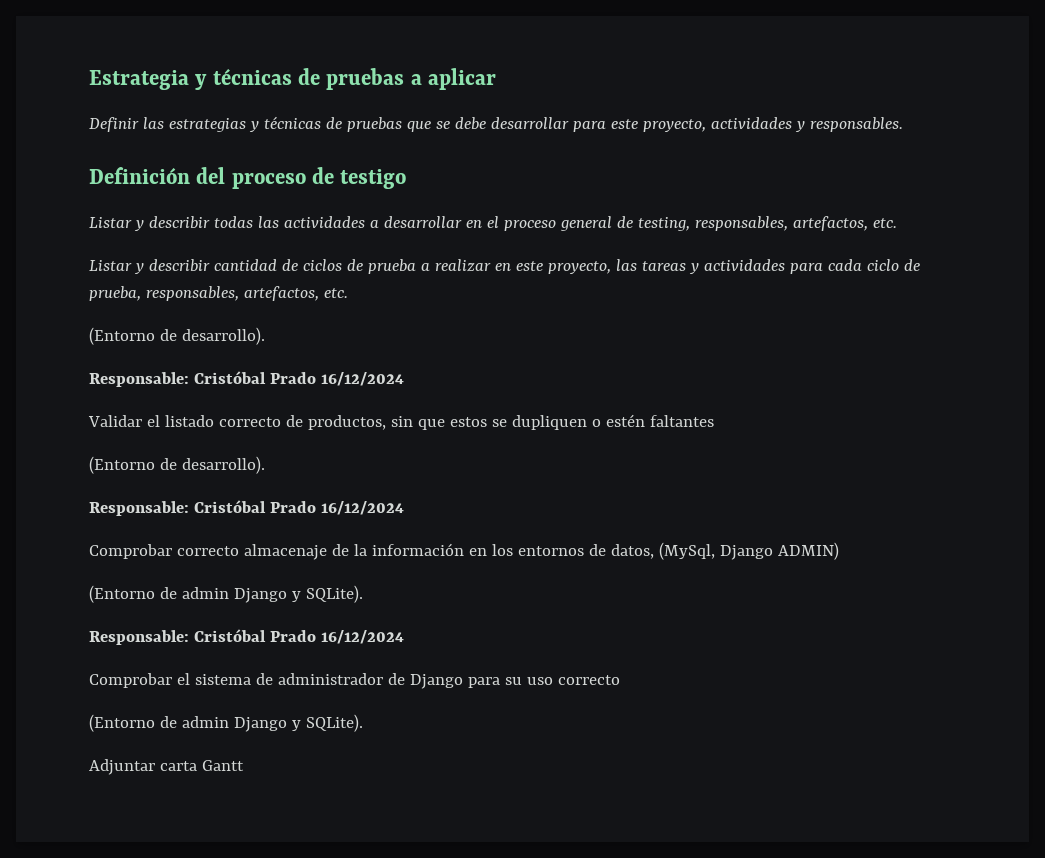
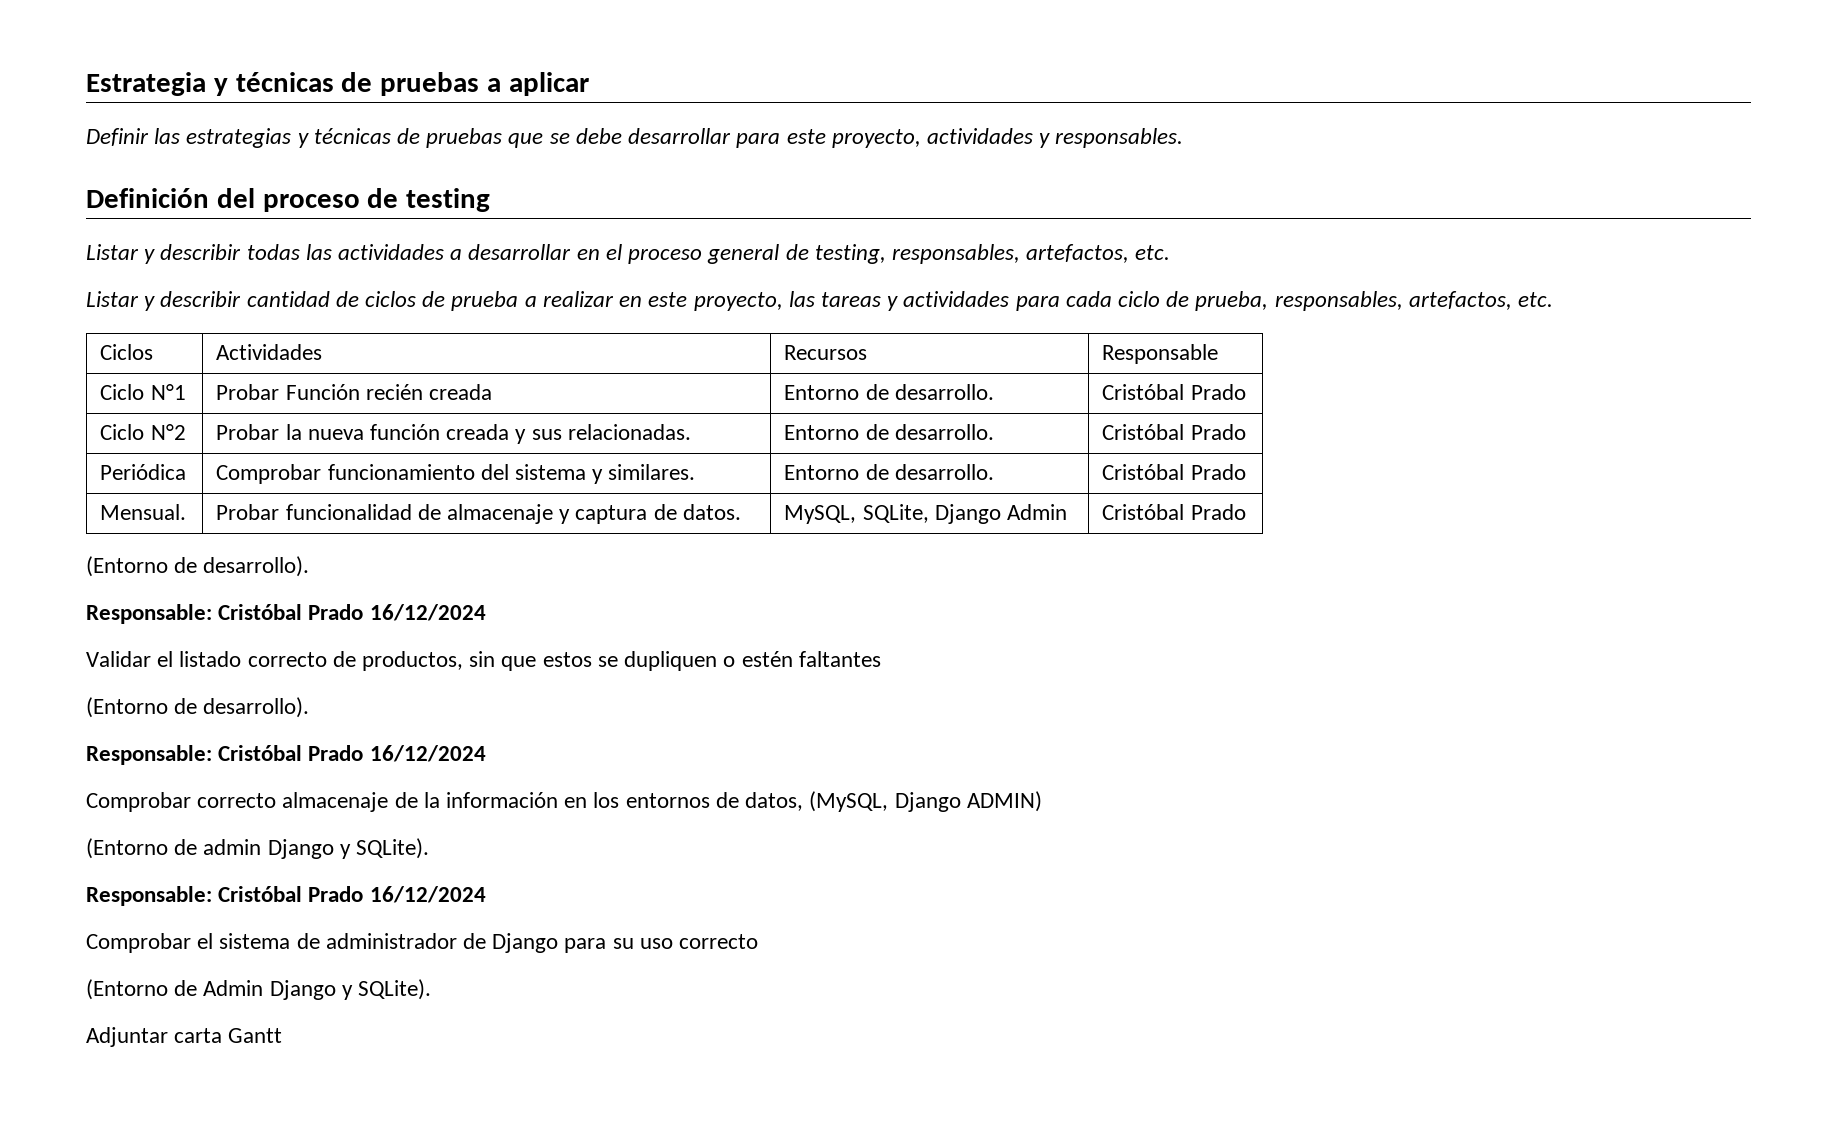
- Definición del proceso de testigo
+ Definición del proceso de testing
+ Ciclos | Actividades | Recursos | Responsable
+ Ciclo N°1 | Probar Función recién creada | Entorno de desarrollo. | Cristóbal Prado
+ Ciclo N°2 | Probar la nueva función creada y sus relacionadas. | Entorno de desarrollo. | Cristóbal Prado
+ Periódica | Comprobar funcionamiento del sistema y similares. | Entorno de desarrollo. | Cristóbal Prado
+ Mensual. | Probar funcionalidad de almacenaje y captura de datos. | MySQL, SQLite, Django Admin | Cristóbal Prado
- Comprobar correcto almacenaje de la información en los entornos de datos, (MySql, Django ADMIN)
+ Comprobar correcto almacenaje de la información en los entornos de datos, (MySQL, Django ADMIN)
  Comprobar el sistema de administrador de Django para su uso correcto
- (Entorno de admin Django y SQLite).
+ (Entorno de Admin Django y SQLite).

